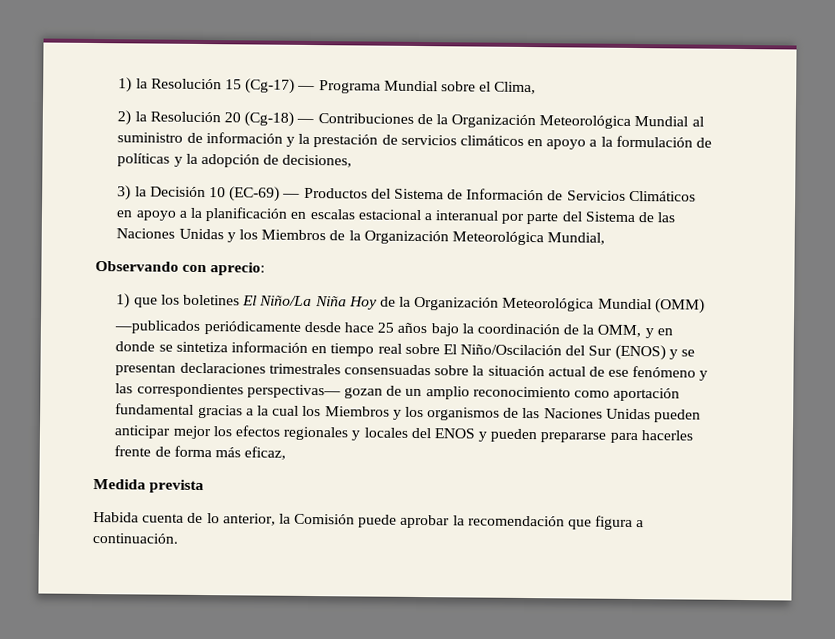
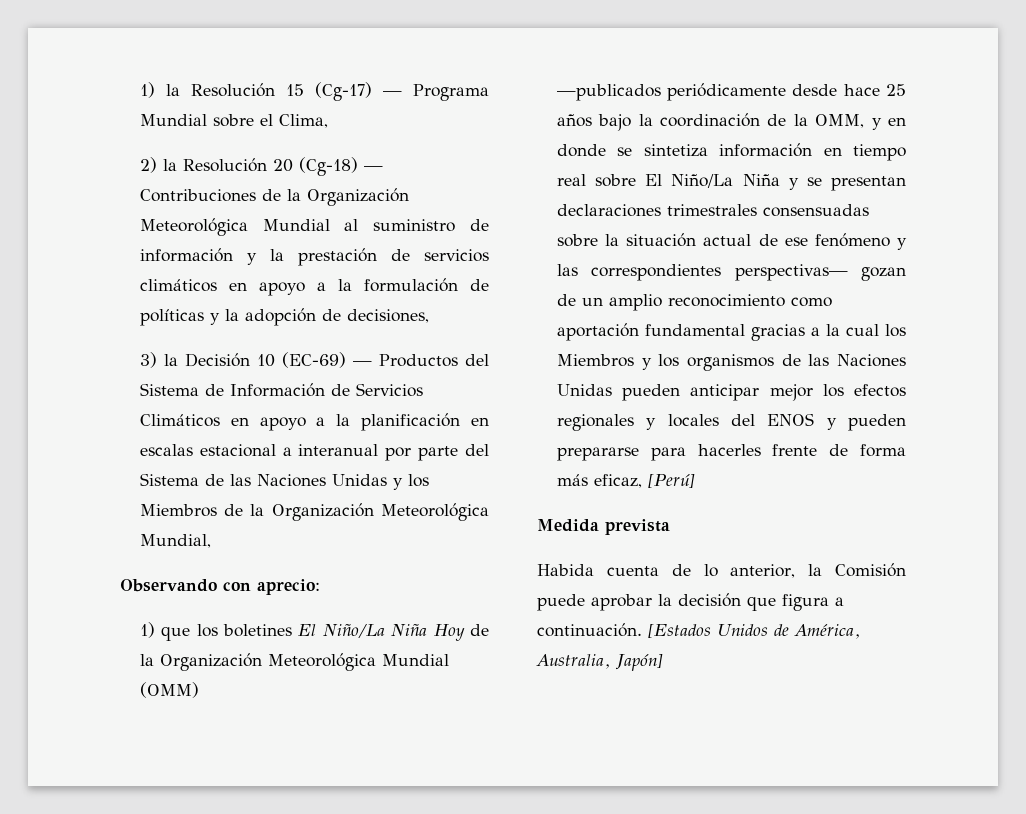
- —publicados periódicamente desde hace 25 años bajo la coordinación de la OMM, y en donde se sintetiza información en tiempo real sobre El Niño/Oscilación del Sur (ENOS) y se presentan declaraciones trimestrales consensuadas sobre la situación actual de ese fenómeno y las correspondientes perspectivas— gozan de un amplio reconocimiento como aportación fundamental gracias a la cual los Miembros y los organismos de las Naciones Unidas pueden anticipar mejor los efectos regionales y locales del ENOS y pueden prepararse para hacerles frente de forma más eficaz,
+ —publicados periódicamente desde hace 25 años bajo la coordinación de la OMM, y en donde se sintetiza información en tiempo real sobre El Niño/La Niña y se presentan declaraciones trimestrales consensuadas sobre la situación actual de ese fenómeno y las correspondientes perspectivas— gozan de un amplio reconocimiento como aportación fundamental gracias a la cual los Miembros y los organismos de las Naciones Unidas pueden anticipar mejor los efectos regionales y locales del ENOS y pueden prepararse para hacerles frente de forma más eficaz, [Perú]
- Habida cuenta de lo anterior, la Comisión puede aprobar la recomendación que figura a continuación.
+ Habida cuenta de lo anterior, la Comisión puede aprobar la decisión que figura a continuación.
+ [Estados Unidos de América, Australia, Japón]

